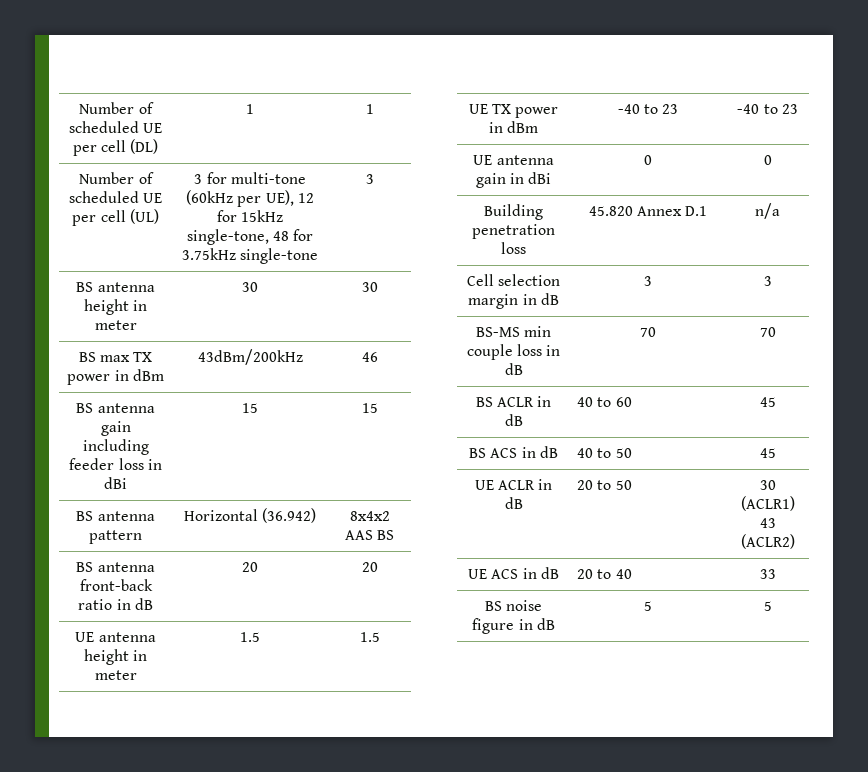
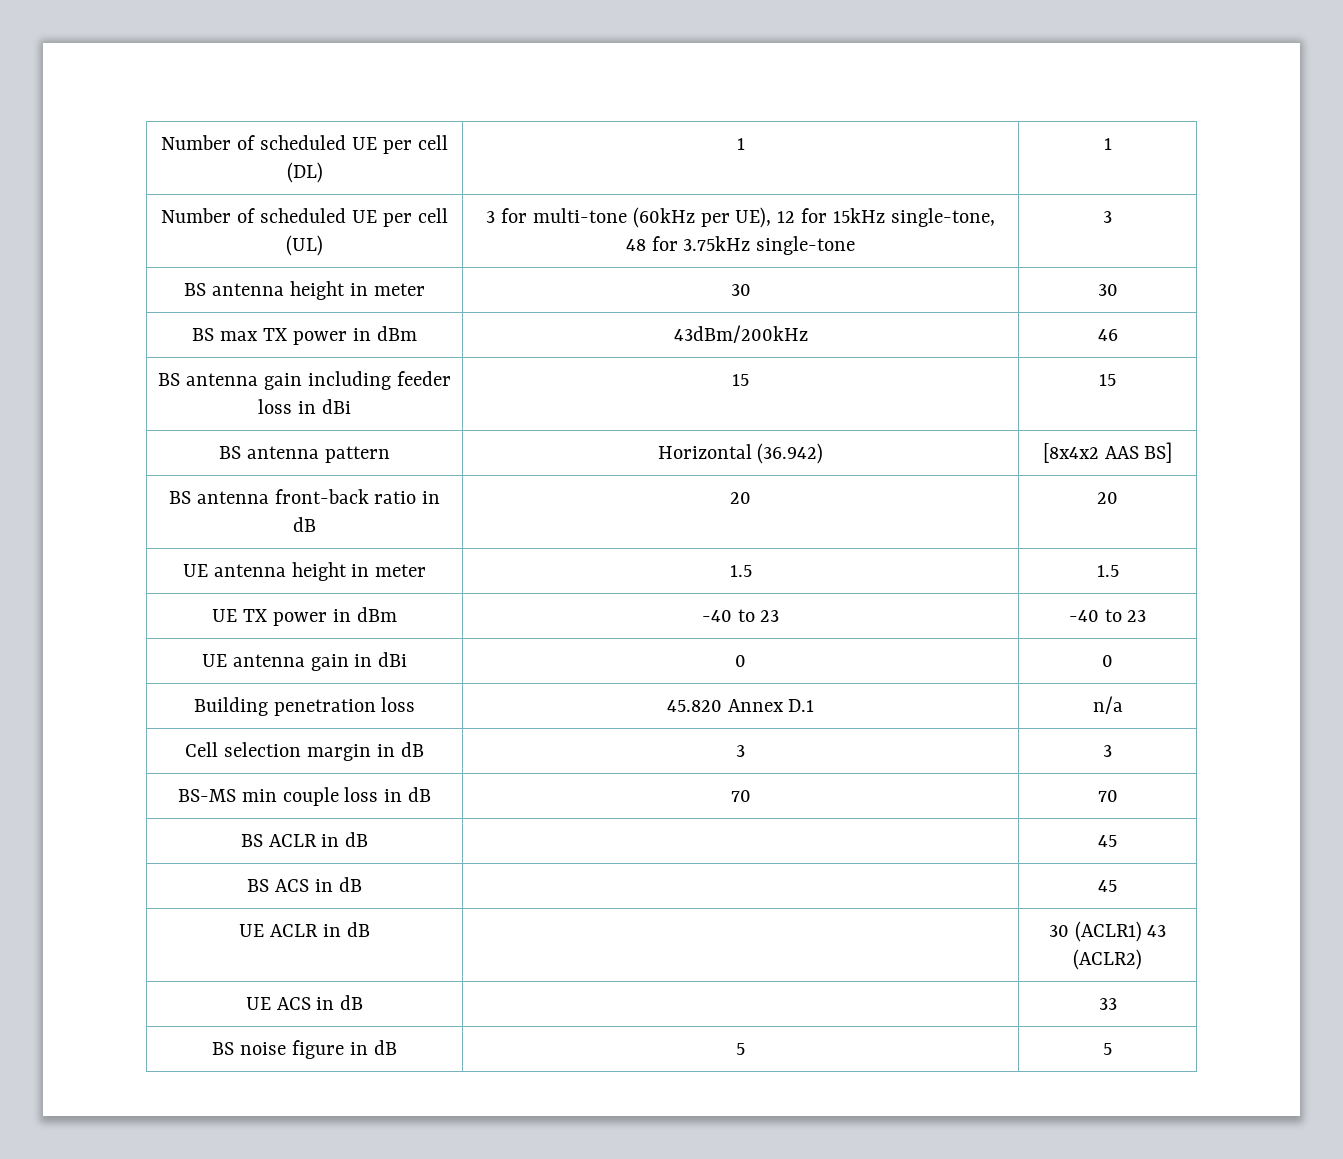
- BS antenna pattern | Horizontal (36.942) | 8x4x2 AAS BS
+ BS antenna pattern | Horizontal (36.942) | [8x4x2 AAS BS]
- BS ACLR in dB | 40 to 60 | 45
+ BS ACLR in dB | | 45
- BS ACS in dB | 40 to 50 | 45
+ BS ACS in dB | | 45
- UE ACLR in dB | 20 to 50 | 30 (ACLR1) 43 (ACLR2)
+ UE ACLR in dB | | 30 (ACLR1) 43 (ACLR2)
- UE ACS in dB | 20 to 40 | 33
+ UE ACS in dB | | 33

